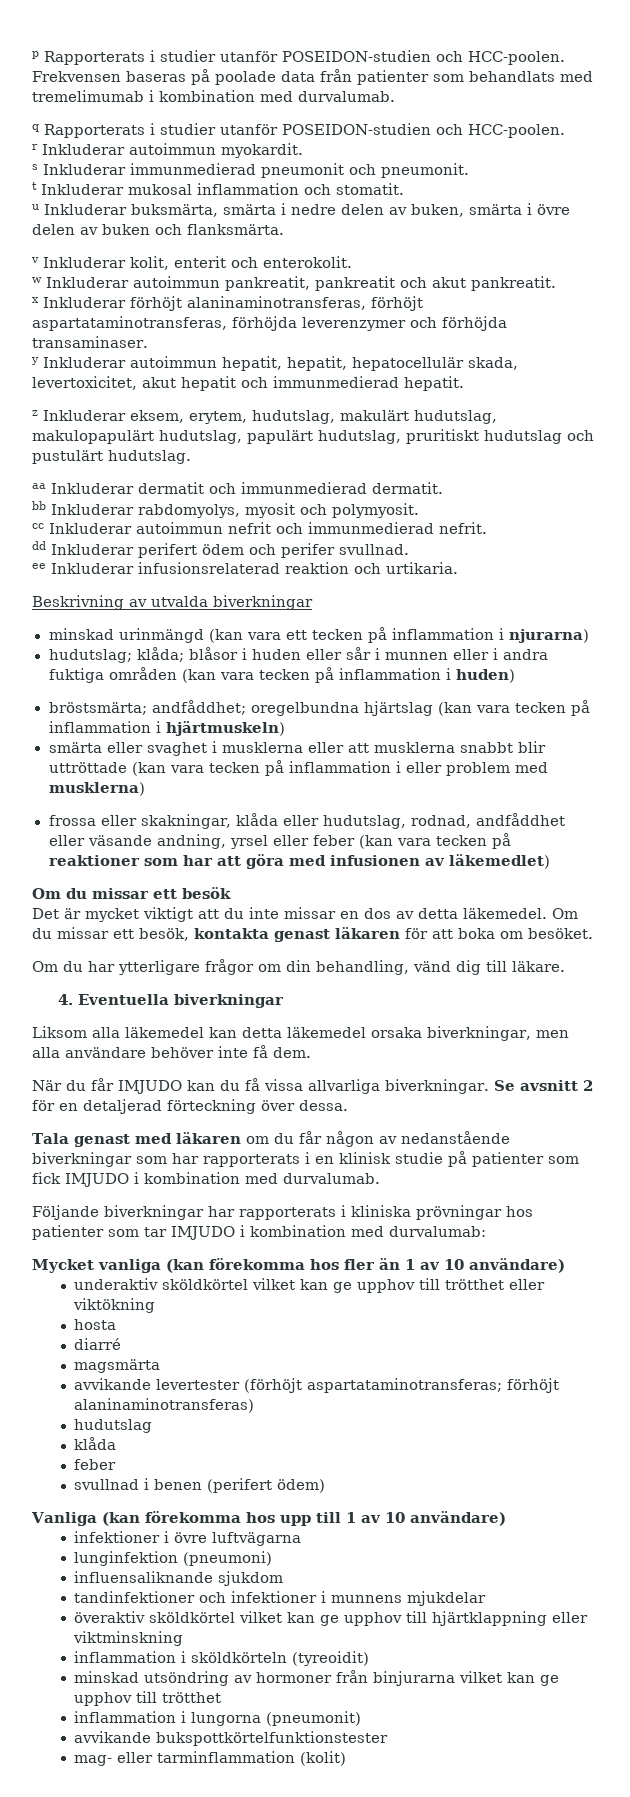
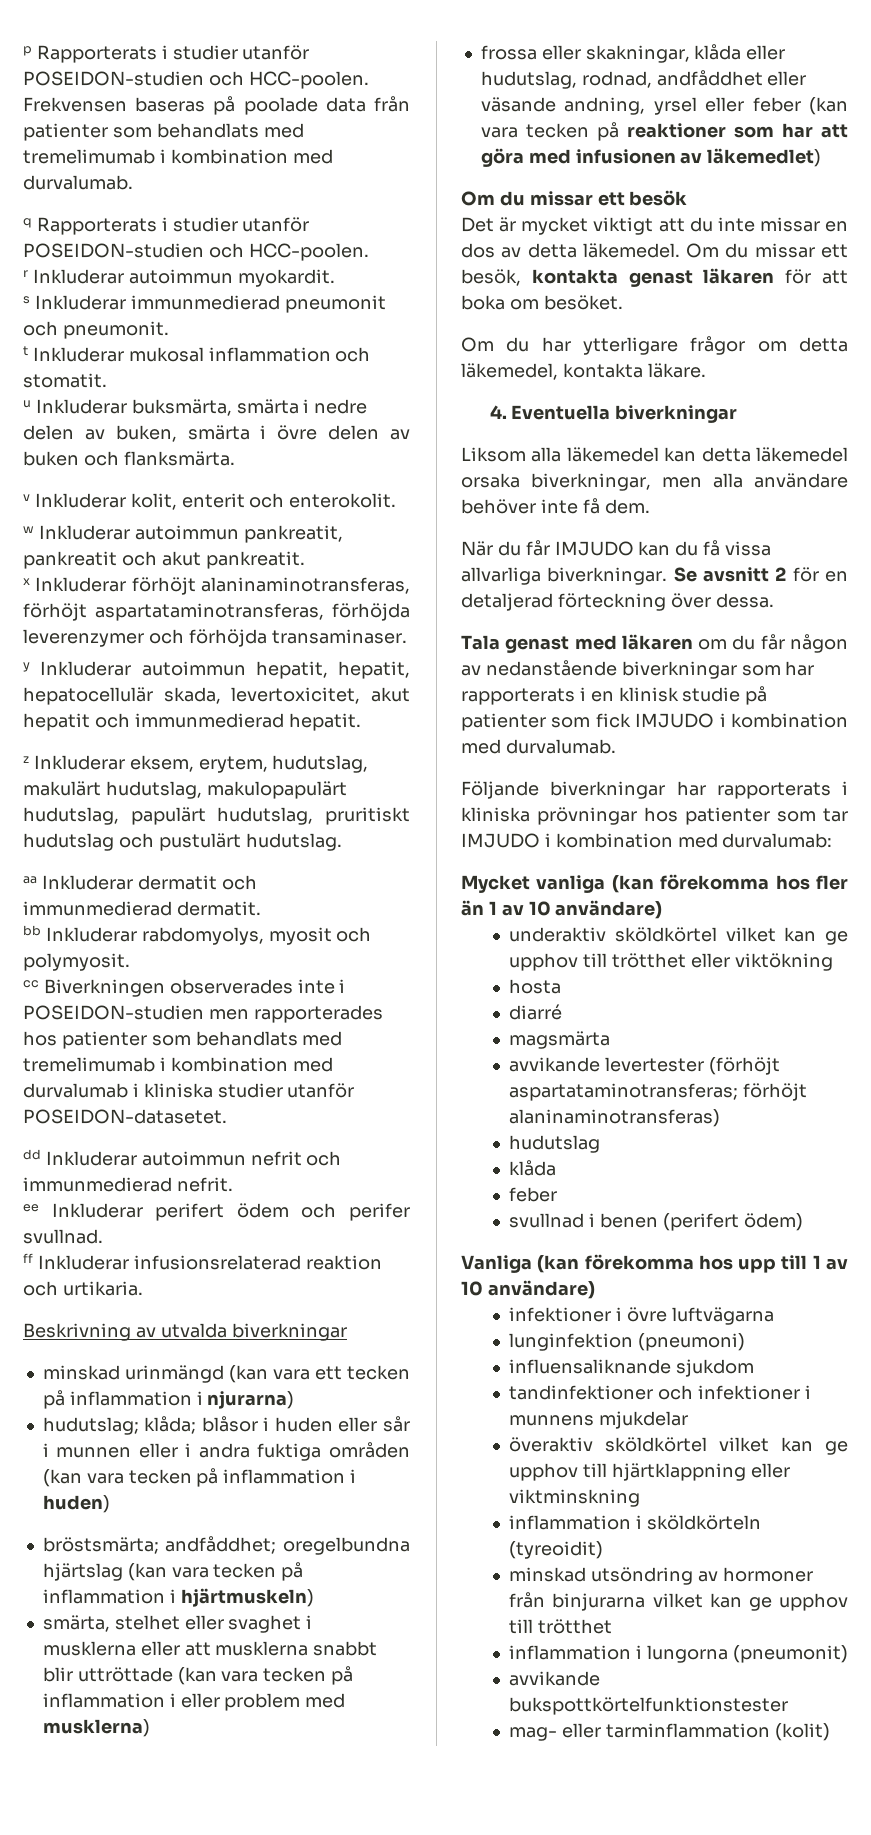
- cc Inkluderar autoimmun nefrit och immunmedierad nefrit.
+ cc Biverkningen observerades inte i POSEIDON-studien men rapporterades hos patienter som behandlats med tremelimumab i kombination med durvalumab i kliniska studier utanför POSEIDON-datasetet.
+ dd Inkluderar autoimmun nefrit och immunmedierad nefrit.
- dd Inkluderar perifert ödem och perifer svullnad.
+ ee Inkluderar perifert ödem och perifer svullnad.
- ee Inkluderar infusionsrelaterad reaktion och urtikaria.
+ ff Inkluderar infusionsrelaterad reaktion och urtikaria.
- smärta eller svaghet i musklerna eller att musklerna snabbt blir uttröttade (kan vara tecken på inflammation i eller problem med musklerna)
+ smärta, stelhet eller svaghet i musklerna eller att musklerna snabbt blir uttröttade (kan vara tecken på inflammation i eller problem med musklerna)
- Om du har ytterligare frågor om din behandling, vänd dig till läkare.
+ Om du har ytterligare frågor om detta läkemedel, kontakta läkare.

